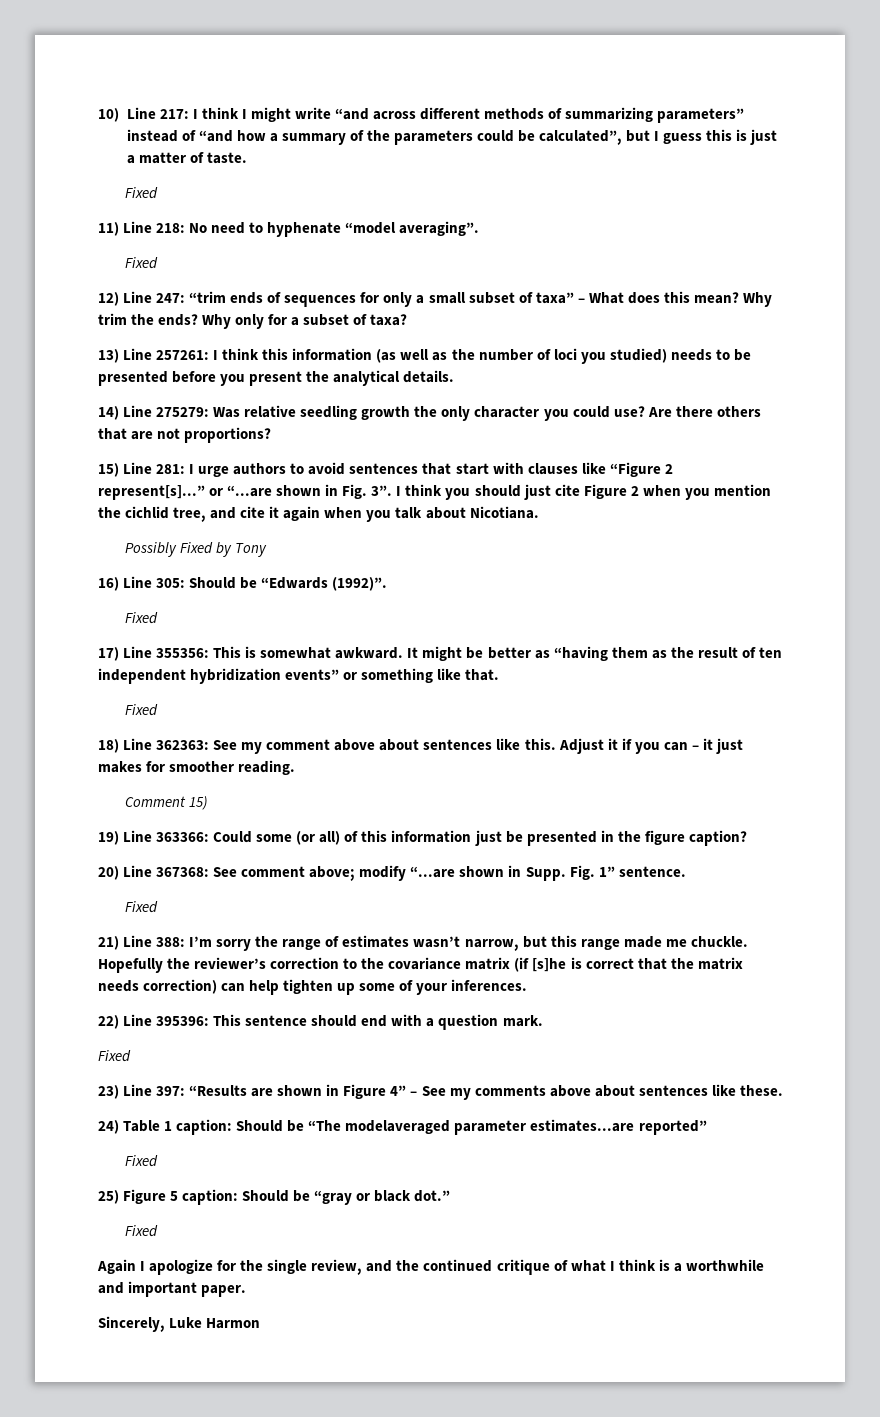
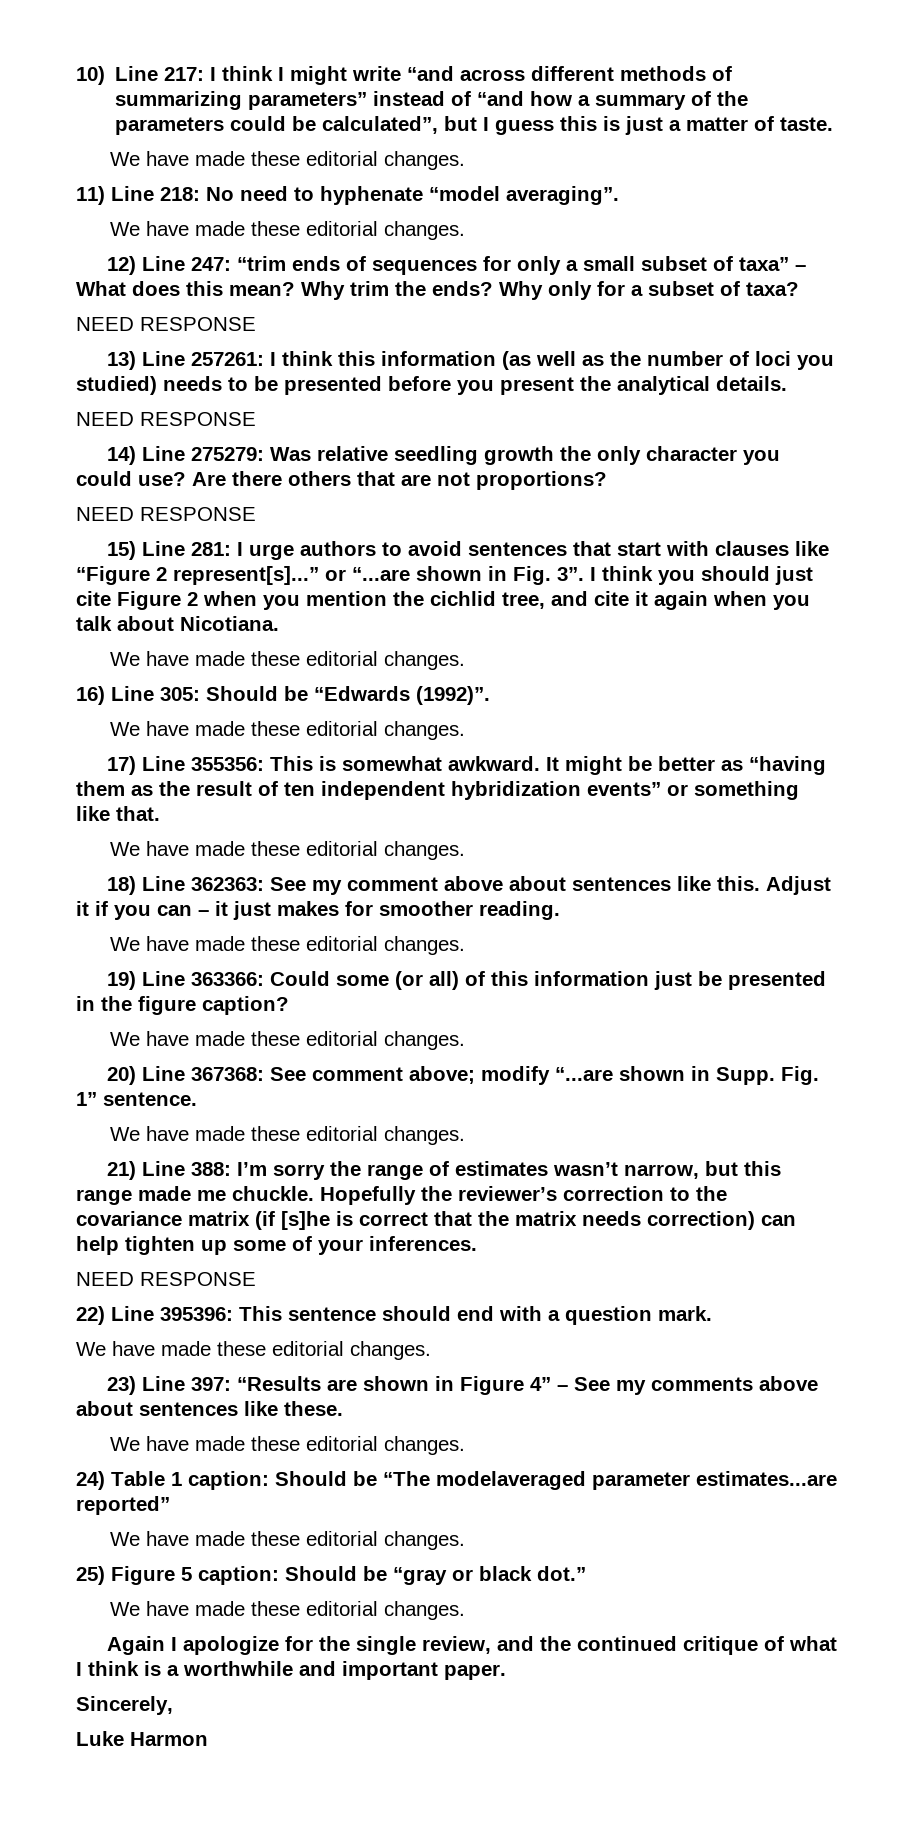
  10) Line 217: I think I might write “and across different methods of summarizing parameters” instead of “and how a summary of the parameters could be calculated”, but I guess this is just a matter of taste.
- Fixed
+ We have made these editorial changes.
  11) Line 218: No need to hyphenate “model averaging”.
- Fixed
+ We have made these editorial changes.
  Why only for a subset of taxa?
+ NEED RESPONSE
  13) Line 257261: I think this information (as well as the number of loci you studied) needs to be presented before you present the analytical details.
+ NEED RESPONSE
  Are there others that are not proportions?
+ NEED RESPONSE
  I think you should just cite Figure 2 when you mention the cichlid tree, and cite it again when you talk about Nicotiana.
- Possibly Fixed by Tony
+ We have made these editorial changes.
  16) Line 305: Should be “Edwards (1992)”.
- Fixed
+ We have made these editorial changes.
  It might be better as “having them as the result of ten independent hybridization events” or something like that.
- Fixed
+ We have made these editorial changes.
  Adjust it if you can – it just makes for smoother reading.
- Comment 15)
+ We have made these editorial changes.
  19) Line 363366: Could some (or all) of this information just be presented in the figure caption?
+ We have made these editorial changes.
  Fig. 1” sentence.
- Fixed
+ We have made these editorial changes.
  Hopefully the reviewer’s correction to the covariance matrix (if [s]he is correct that the matrix needs correction) can help tighten up some of your inferences.
+ NEED RESPONSE
  22) Line 395396: This sentence should end with a question mark.
- Fixed
+ We have made these editorial changes.
  23) Line 397: “Results are shown in Figure 4” – See my comments above about sentences like these.
+ We have made these editorial changes.
  24) Table 1 caption: Should be “The modelaveraged parameter estimates...are reported”
- Fixed
+ We have made these editorial changes.
  25) Figure 5 caption: Should be “gray or black dot.”
- Fixed
+ We have made these editorial changes.
- Sincerely, Luke Harmon
+ Sincerely,
+ Luke Harmon

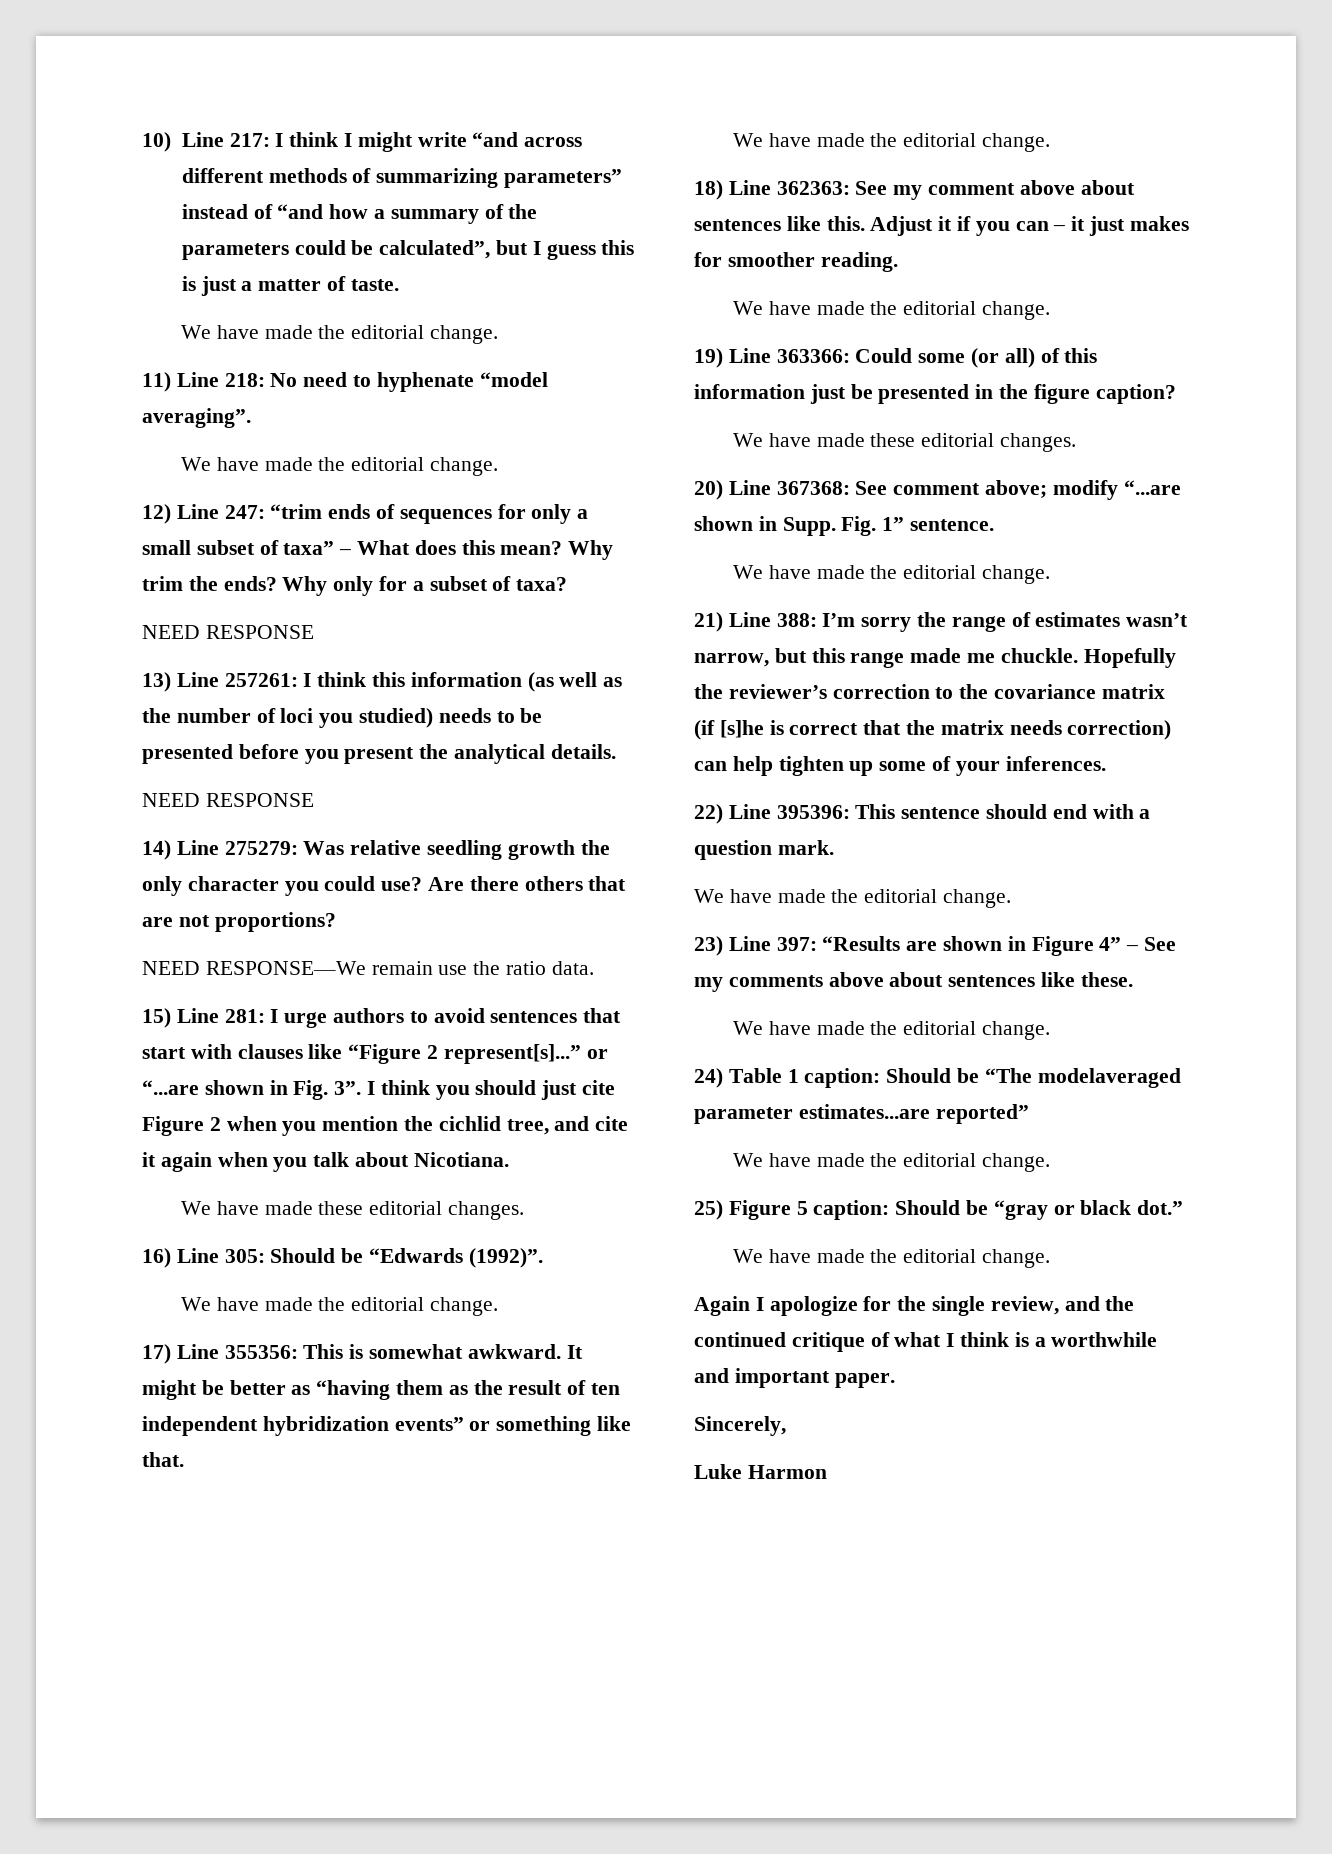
  10) Line 217: I think I might write “and across different methods of summarizing parameters” instead of “and how a summary of the parameters could be calculated”, but I guess this is just a matter of taste.
- We have made these editorial changes.
+ We have made the editorial change.
  11) Line 218: No need to hyphenate “model averaging”.
- We have made these editorial changes.
+ We have made the editorial change.
  Are there others that are not proportions?
- NEED RESPONSE
+ NEED RESPONSE—We remain use the ratio data.
  16) Line 305: Should be “Edwards (1992)”.
- We have made these editorial changes.
+ We have made the editorial change.
  It might be better as “having them as the result of ten independent hybridization events” or something like that.
- We have made these editorial changes.
+ We have made the editorial change.
  Adjust it if you can – it just makes for smoother reading.
- We have made these editorial changes.
+ We have made the editorial change.
  Fig. 1” sentence.
- We have made these editorial changes.
+ We have made the editorial change.
  Hopefully the reviewer’s correction to the covariance matrix (if [s]he is correct that the matrix needs correction) can help tighten up some of your inferences.
- NEED RESPONSE
  22) Line 395396: This sentence should end with a question mark.
- We have made these editorial changes.
+ We have made the editorial change.
  23) Line 397: “Results are shown in Figure 4” – See my comments above about sentences like these.
- We have made these editorial changes.
+ We have made the editorial change.
  24) Table 1 caption: Should be “The modelaveraged parameter estimates...are reported”
- We have made these editorial changes.
+ We have made the editorial change.
  25) Figure 5 caption: Should be “gray or black dot.”
- We have made these editorial changes.
+ We have made the editorial change.

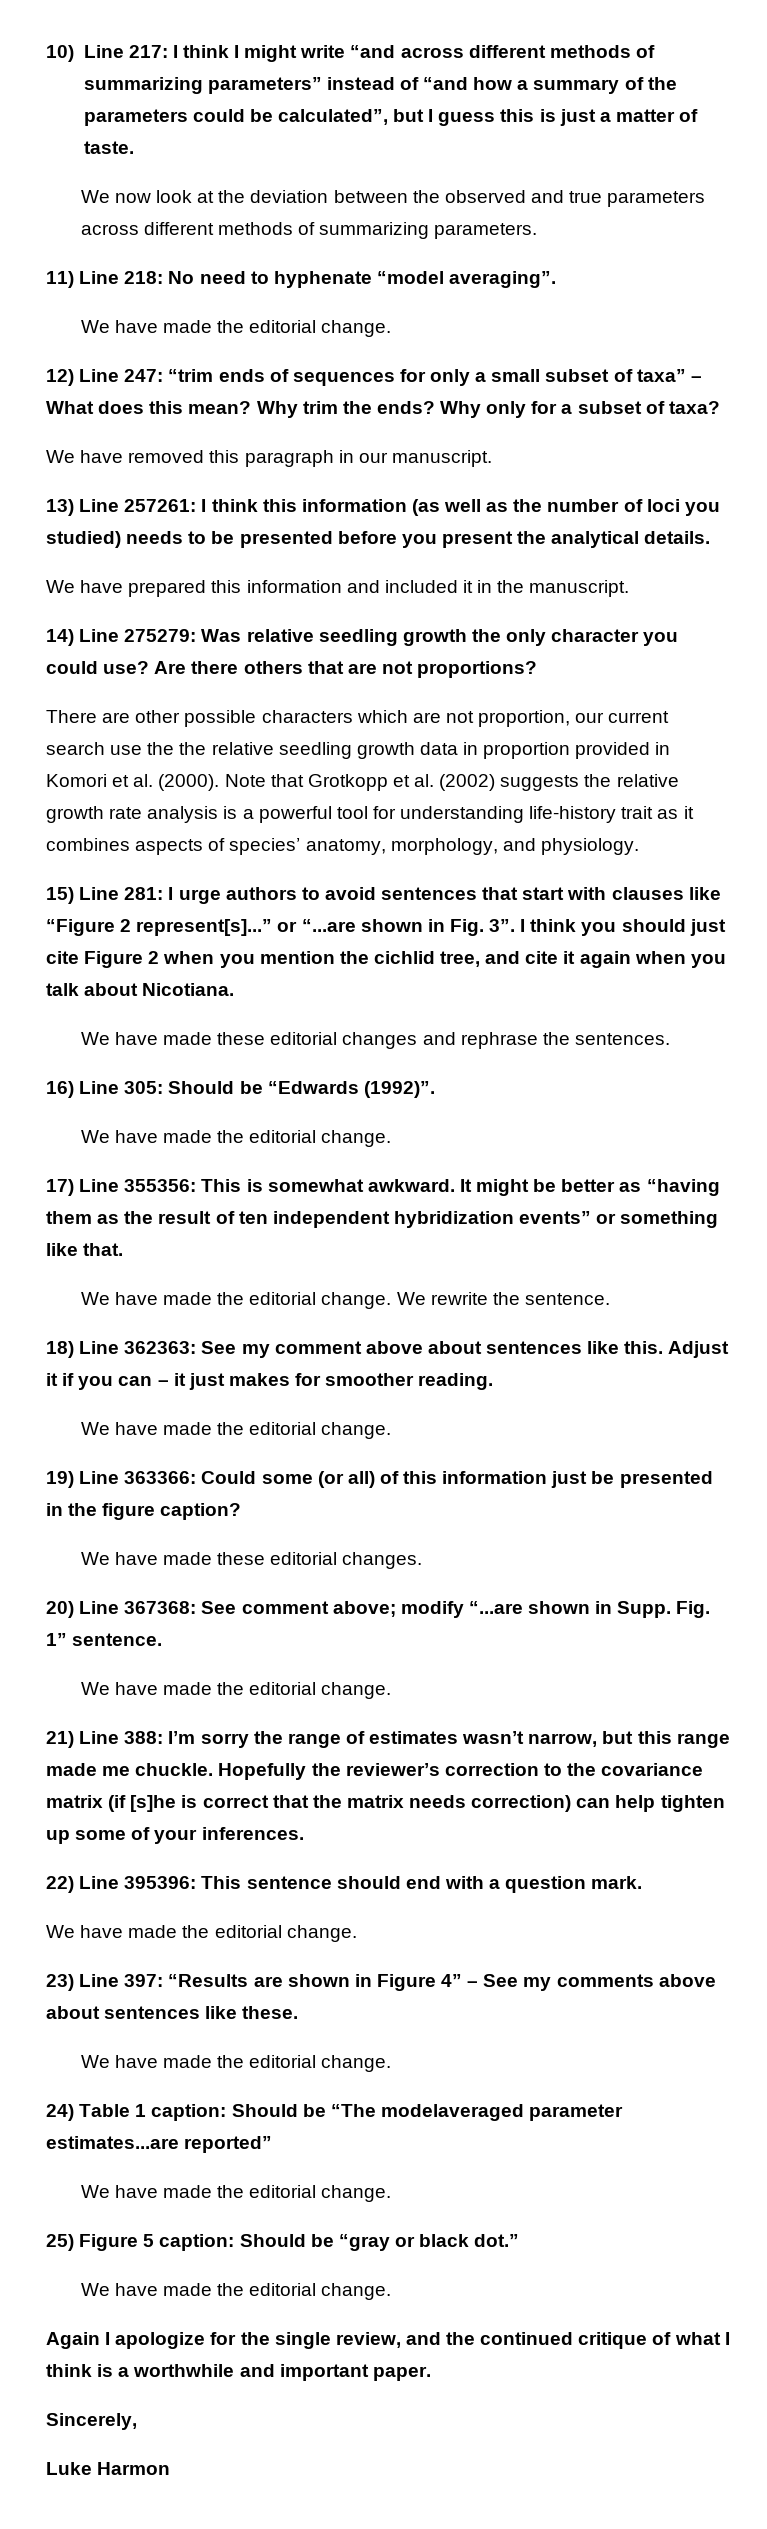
  10) Line 217: I think I might write “and across different methods of summarizing parameters” instead of “and how a summary of the parameters could be calculated”, but I guess this is just a matter of taste.
- We have made the editorial change.
+ We now look at the deviation between the observed and true parameters across different methods of summarizing parameters.
  Why only for a subset of taxa?
- NEED RESPONSE
+ We have removed this paragraph in our manuscript.
  13) Line 257261: I think this information (as well as the number of loci you studied) needs to be presented before you present the analytical details.
- NEED RESPONSE
+ We have prepared this information and included it in the manuscript.
- NEED RESPONSE—We remain use the ratio data.
+ There are other possible characters which are not proportion, our current search use the the relative seedling growth data in proportion provided in Komori et al. (2000). Note that Grotkopp et al. (2002) suggests the relative growth rate analysis is a powerful tool for understanding life-history trait as it combines aspects of species’ anatomy, morphology, and physiology.
  I think you should just cite Figure 2 when you mention the cichlid tree, and cite it again when you talk about Nicotiana.
- We have made these editorial changes.
+ We have made these editorial changes and rephrase the sentences.
+ We rewrite the sentence.

